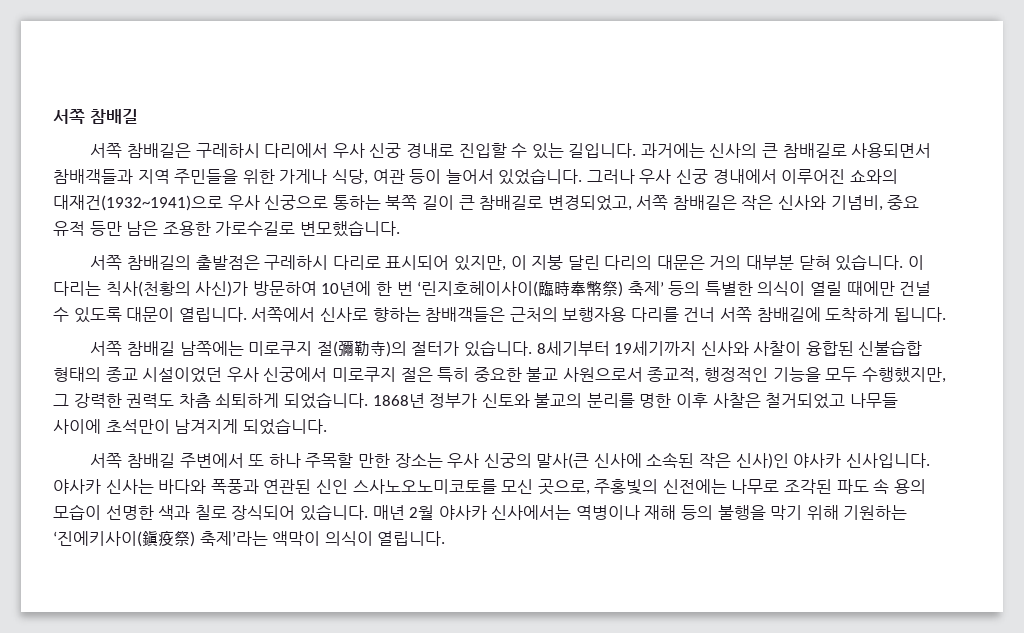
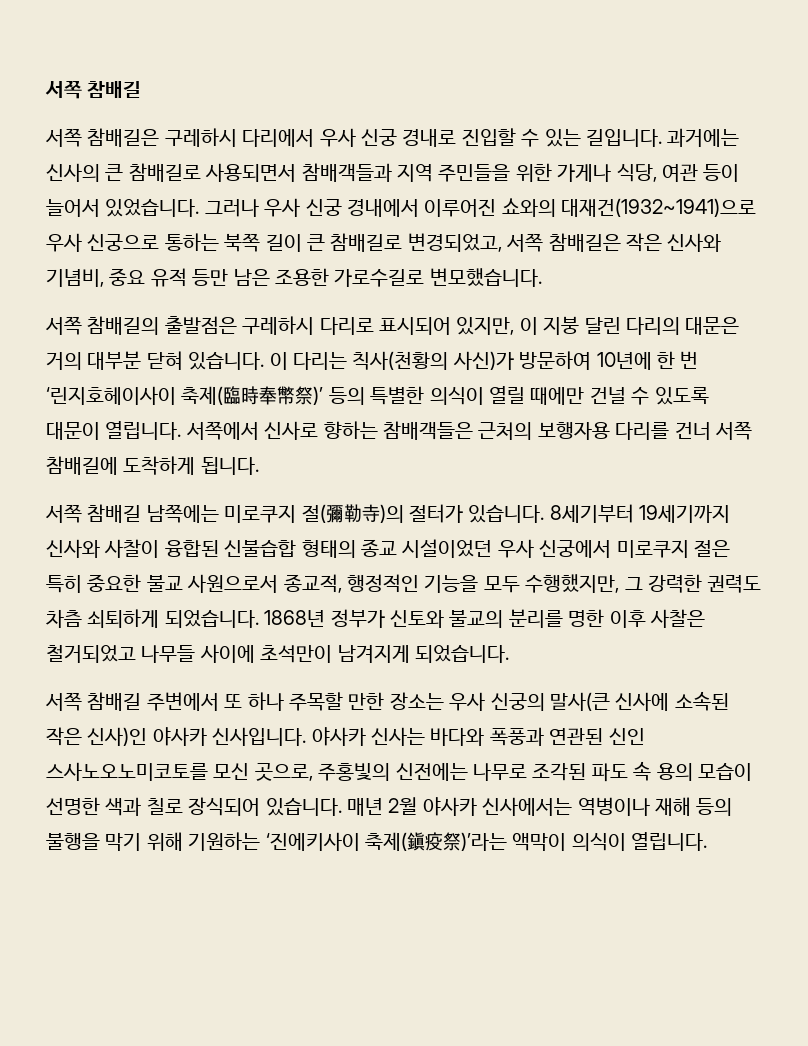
- 이 다리는 칙사(천황의 사신)가 방문하여 10년에 한 번 ‘린지호헤이사이(臨時奉幣祭) 축제’ 등의 특별한 의식이 열릴 때에만 건널 수 있도록 대문이 열립니다.
+ 이 다리는 칙사(천황의 사신)가 방문하여 10년에 한 번 ‘린지호헤이사이 축제(臨時奉幣祭)’ 등의 특별한 의식이 열릴 때에만 건널 수 있도록 대문이 열립니다.
- 매년 2월 야사카 신사에서는 역병이나 재해 등의 불행을 막기 위해 기원하는 ‘진에키사이(鎭疫祭) 축제’라는 액막이 의식이 열립니다.
+ 매년 2월 야사카 신사에서는 역병이나 재해 등의 불행을 막기 위해 기원하는 ‘진에키사이 축제(鎭疫祭)’라는 액막이 의식이 열립니다.

